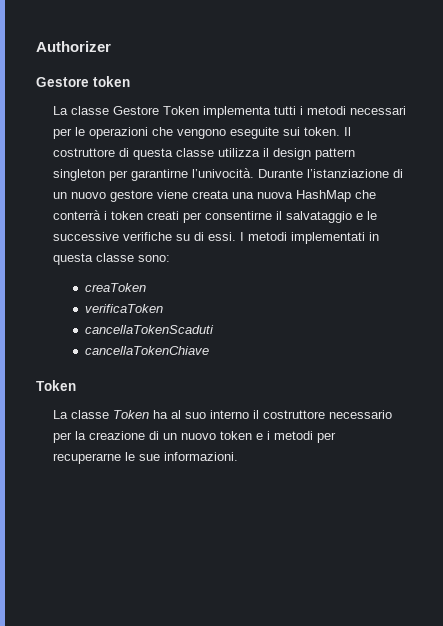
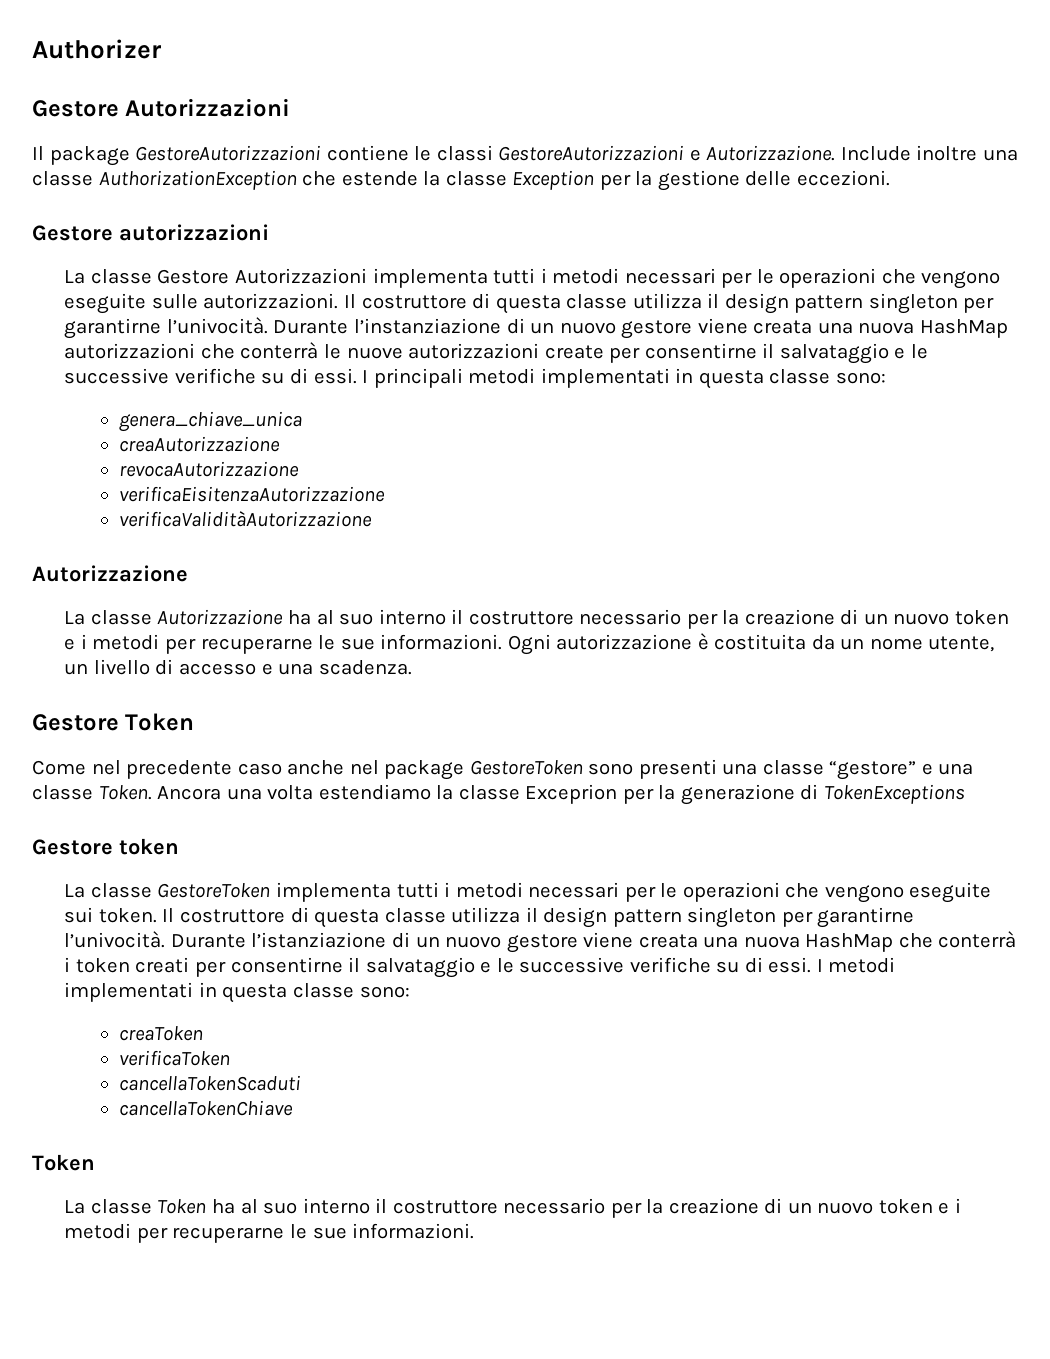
  Authorizer
+ Gestore Autorizzazioni
+ Il package GestoreAutorizzazioni contiene le classi GestoreAutorizzazioni e Autorizzazione. Include inoltre una classe AuthorizationException che estende la classe Exception per la gestione delle eccezioni.
+ Gestore autorizzazioni
+ La classe Gestore Autorizzazioni implementa tutti i metodi necessari per le operazioni che vengono eseguite sulle autorizzazioni. Il costruttore di questa classe utilizza il design pattern singleton per garantirne l’univocità. Durante l’instanziazione di un nuovo gestore viene creata una nuova HashMap autorizzazioni che conterrà le nuove autorizzazioni create per consentirne il salvataggio e le successive verifiche su di essi. I principali metodi implementati in questa classe sono:
+ genera_chiave_unica
+ creaAutorizzazione
+ revocaAutorizzazione
+ verificaEisitenzaAutorizzazione
+ verificaValiditàAutorizzazione
+ Autorizzazione
+ La classe Autorizzazione ha al suo interno il costruttore necessario per la creazione di un nuovo token e i metodi per recuperarne le sue informazioni. Ogni autorizzazione è costituita da un nome utente, un livello di accesso e una scadenza.
+ Gestore Token
+ Come nel precedente caso anche nel package GestoreToken sono presenti una classe “gestore” e una classe Token. Ancora una volta estendiamo la classe Exceprion per la generazione di TokenExceptions
- La classe Gestore Token implementa tutti i metodi necessari per le operazioni che vengono eseguite sui token.
+ La classe GestoreToken implementa tutti i metodi necessari per le operazioni che vengono eseguite sui token.

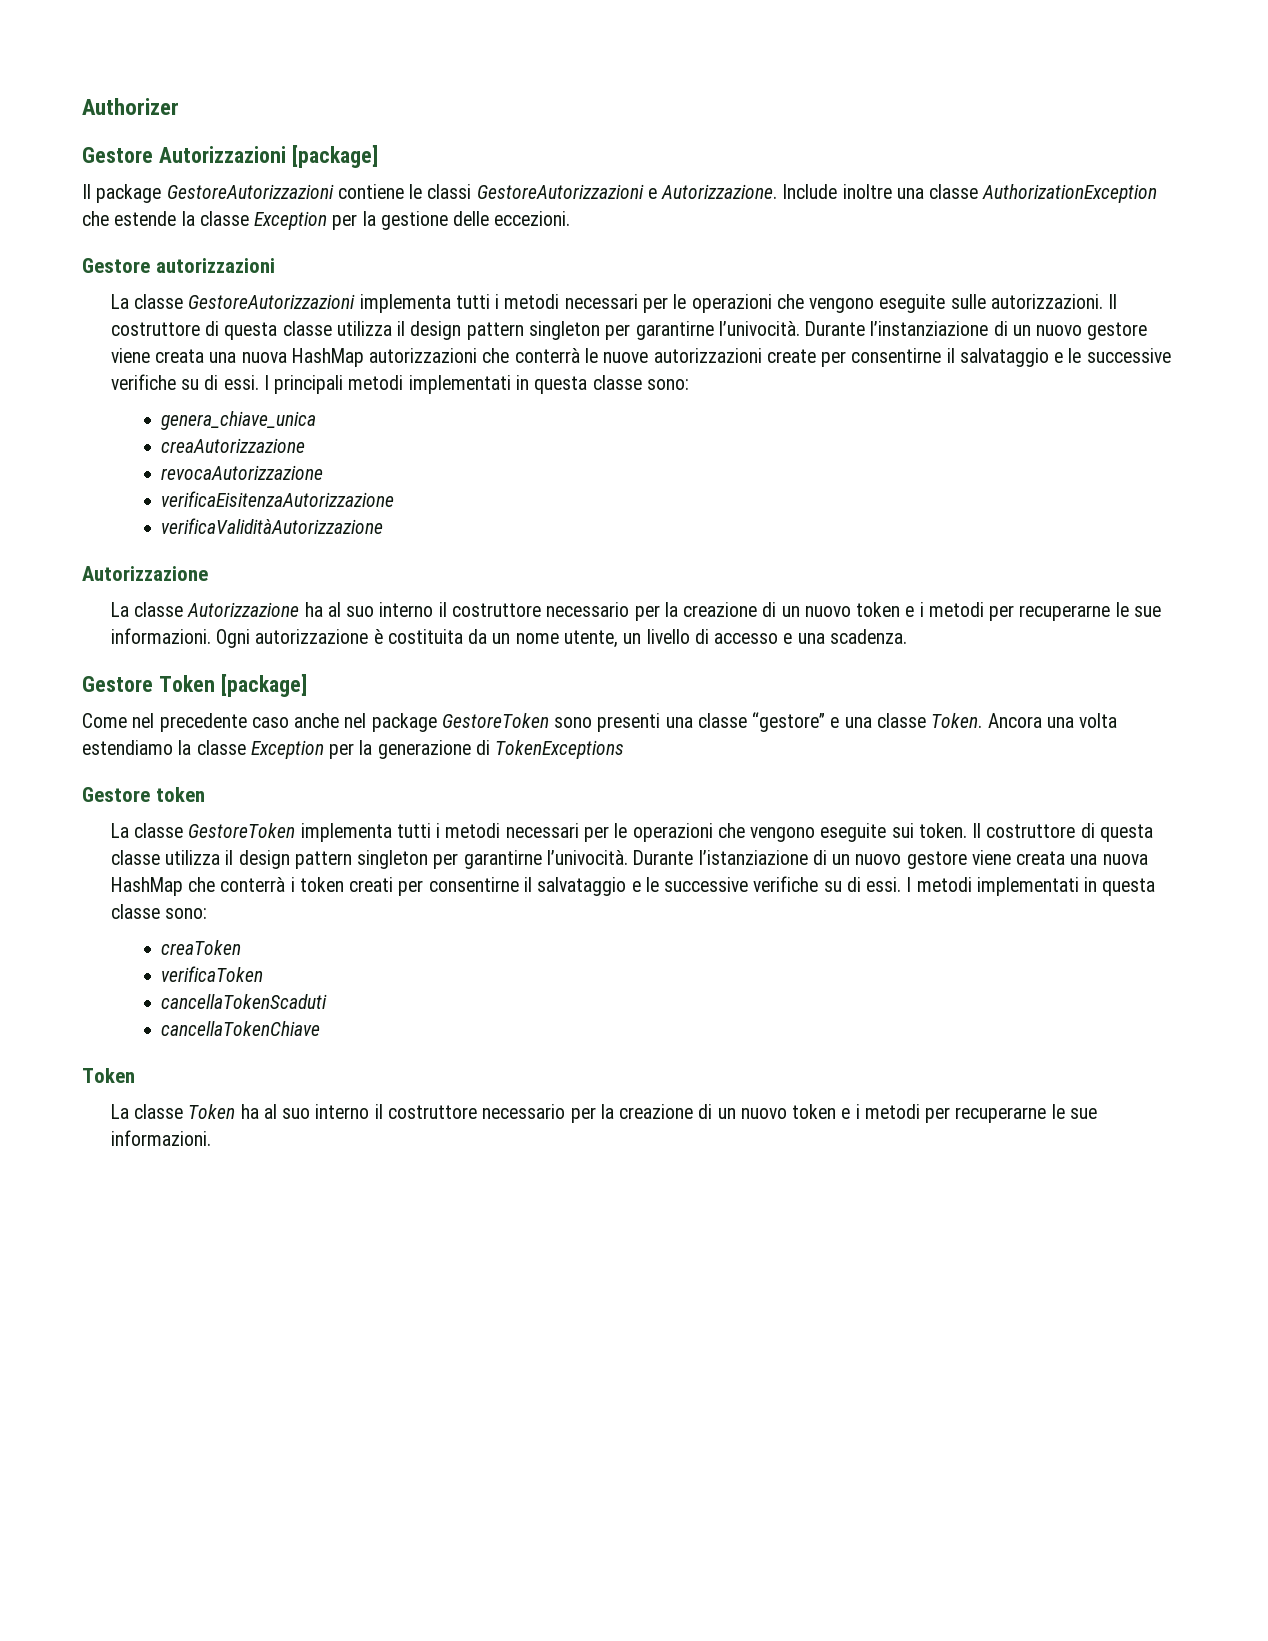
  Authorizer
- Gestore Autorizzazioni
+ Gestore Autorizzazioni [package]
- La classe Gestore Autorizzazioni implementa tutti i metodi necessari per le operazioni che vengono eseguite sulle autorizzazioni.
+ La classe GestoreAutorizzazioni implementa tutti i metodi necessari per le operazioni che vengono eseguite sulle autorizzazioni.
- Gestore Token
+ Gestore Token [package]
- Ancora una volta estendiamo la classe Exceprion per la generazione di TokenExceptions
+ Ancora una volta estendiamo la classe Exception per la generazione di TokenExceptions

